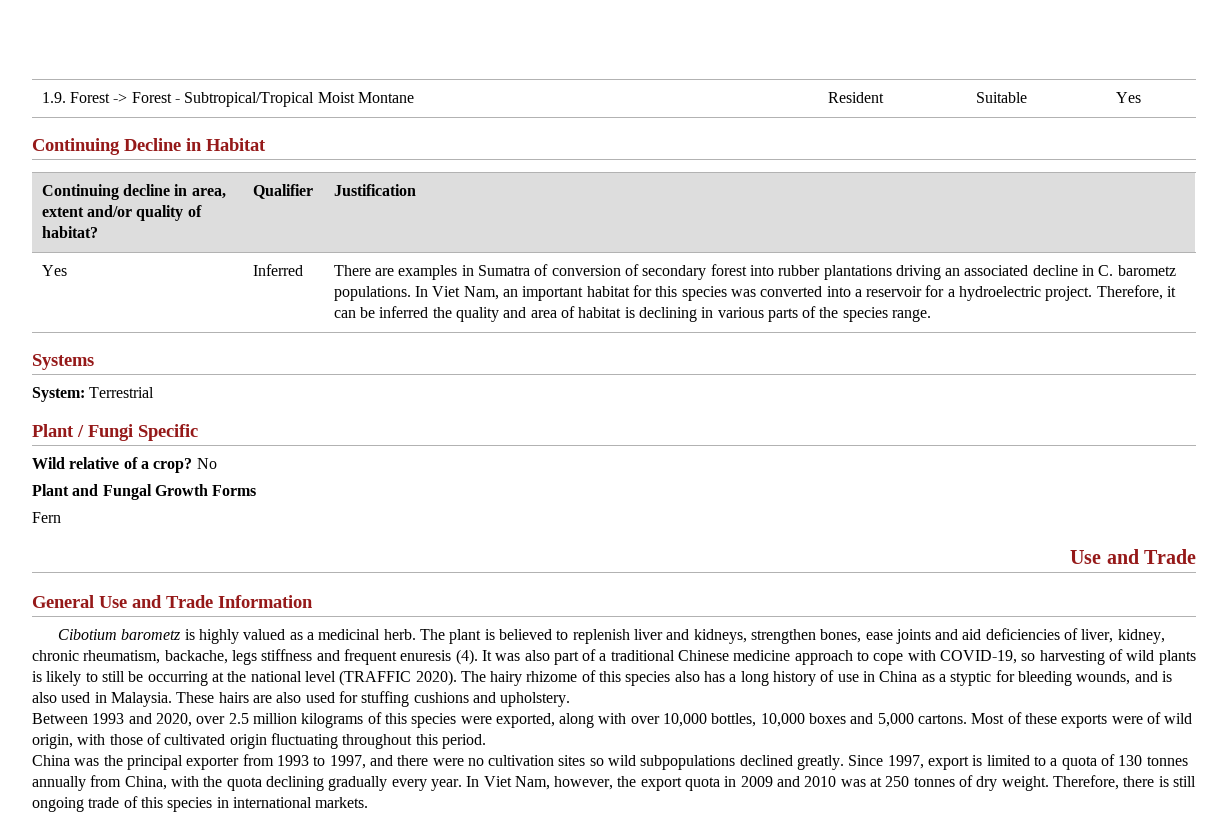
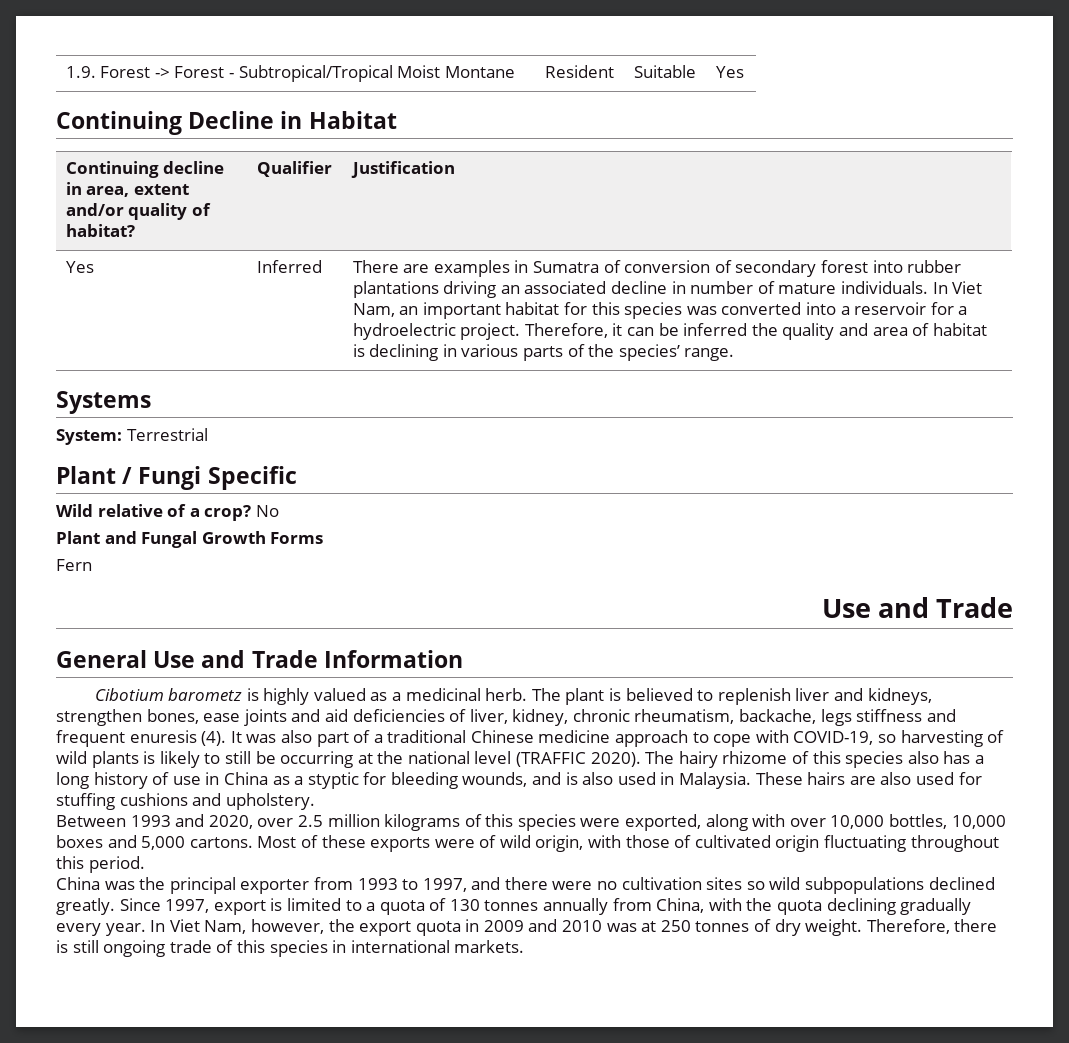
- There are examples in Sumatra of conversion of secondary forest into rubber plantations driving an associated decline in C. barometz populations.
+ There are examples in Sumatra of conversion of secondary forest into rubber plantations driving an associated decline in number of mature individuals.
- Therefore, it can be inferred the quality and area of habitat is declining in various parts of the species range.
+ Therefore, it can be inferred the quality and area of habitat is declining in various parts of the species’ range.

